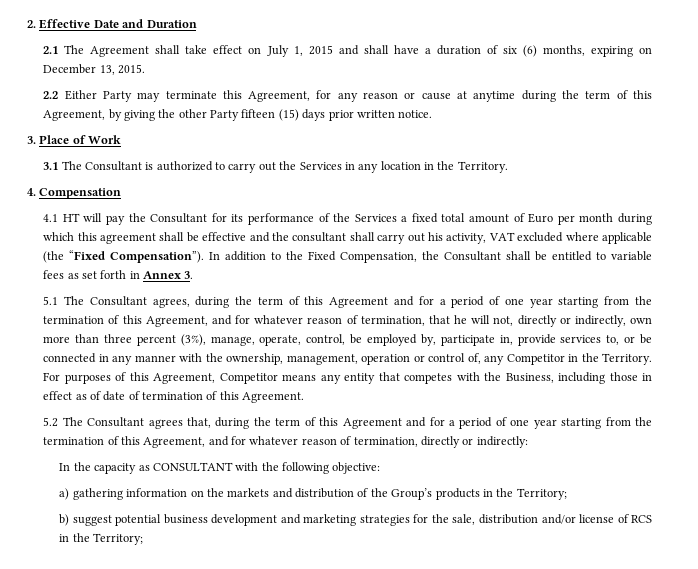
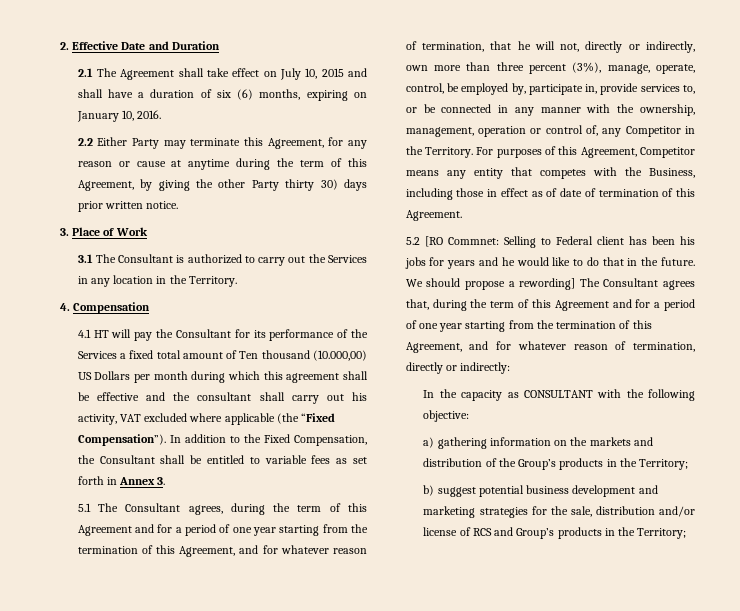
- 2.1 The Agreement shall take effect on July 1, 2015 and shall have a duration of six (6) months, expiring on December 13, 2015.
+ 2.1 The Agreement shall take effect on July 10, 2015 and shall have a duration of six (6) months, expiring on January 10, 2016.
- 2.2 Either Party may terminate this Agreement, for any reason or cause at anytime during the term of this Agreement, by giving the other Party fifteen (15) days prior written notice.
+ 2.2 Either Party may terminate this Agreement, for any reason or cause at anytime during the term of this Agreement, by giving the other Party thirty 30) days prior written notice.
- 4.1 HT will pay the Consultant for its performance of the Services a fixed total amount of Euro per month during which this agreement shall be effective and the consultant shall carry out his activity, VAT excluded where applicable (the “Fixed Compensation”).
+ 4.1 HT will pay the Consultant for its performance of the Services a fixed total amount of Ten thousand (10.000,00) US Dollars per month during which this agreement shall be effective and the consultant shall carry out his activity, VAT excluded where applicable (the “Fixed Compensation”).
- 5.2 The Consultant agrees that, during the term of this Agreement and for a period of one year starting from the termination of this Agreement, and for whatever reason of termination, directly or indirectly:
+ 5.2 [RO Commnet: Selling to Federal client has been his jobs for years and he would like to do that in the future. We should propose a rewording] The Consultant agrees that, during the term of this Agreement and for a period of one year starting from the termination of this Agreement, and for whatever reason of termination, directly or indirectly:
- b) suggest potential business development and marketing strategies for the sale, distribution and/or license of RCS in the Territory;
+ b) suggest potential business development and marketing strategies for the sale, distribution and/or license of RCS and Group’s products in the Territory;

